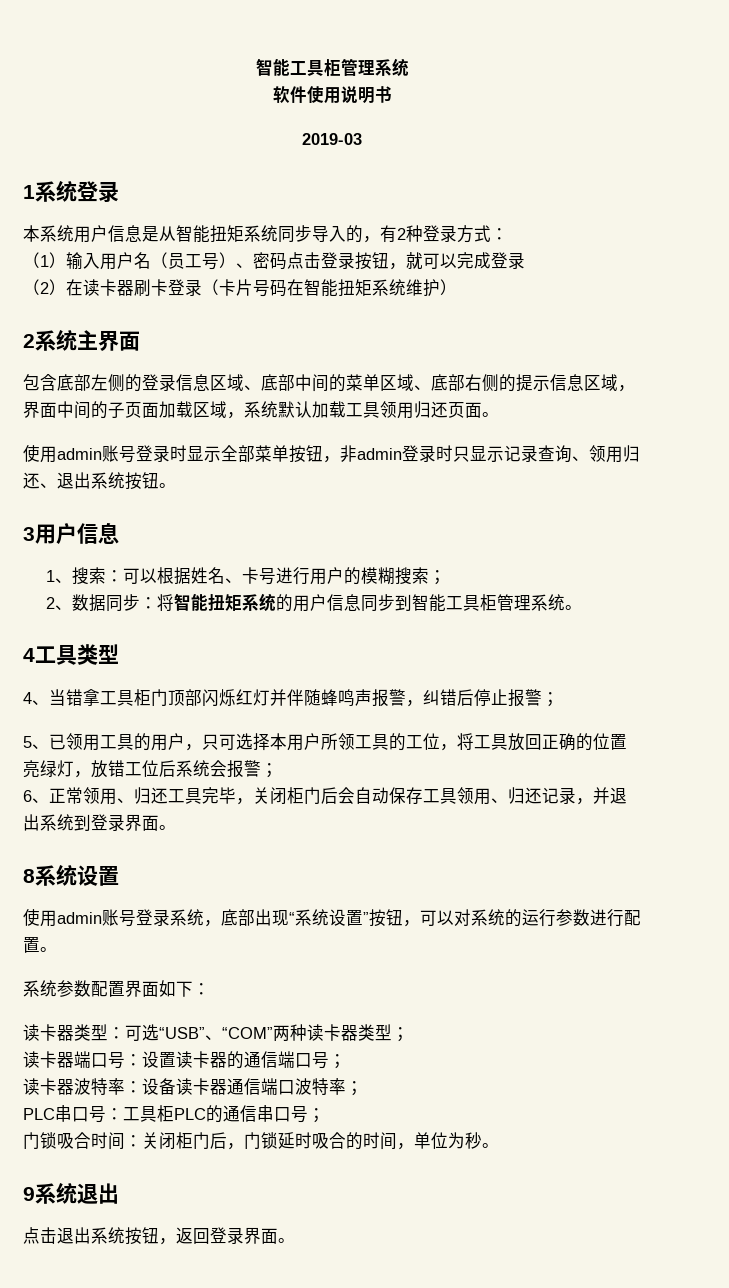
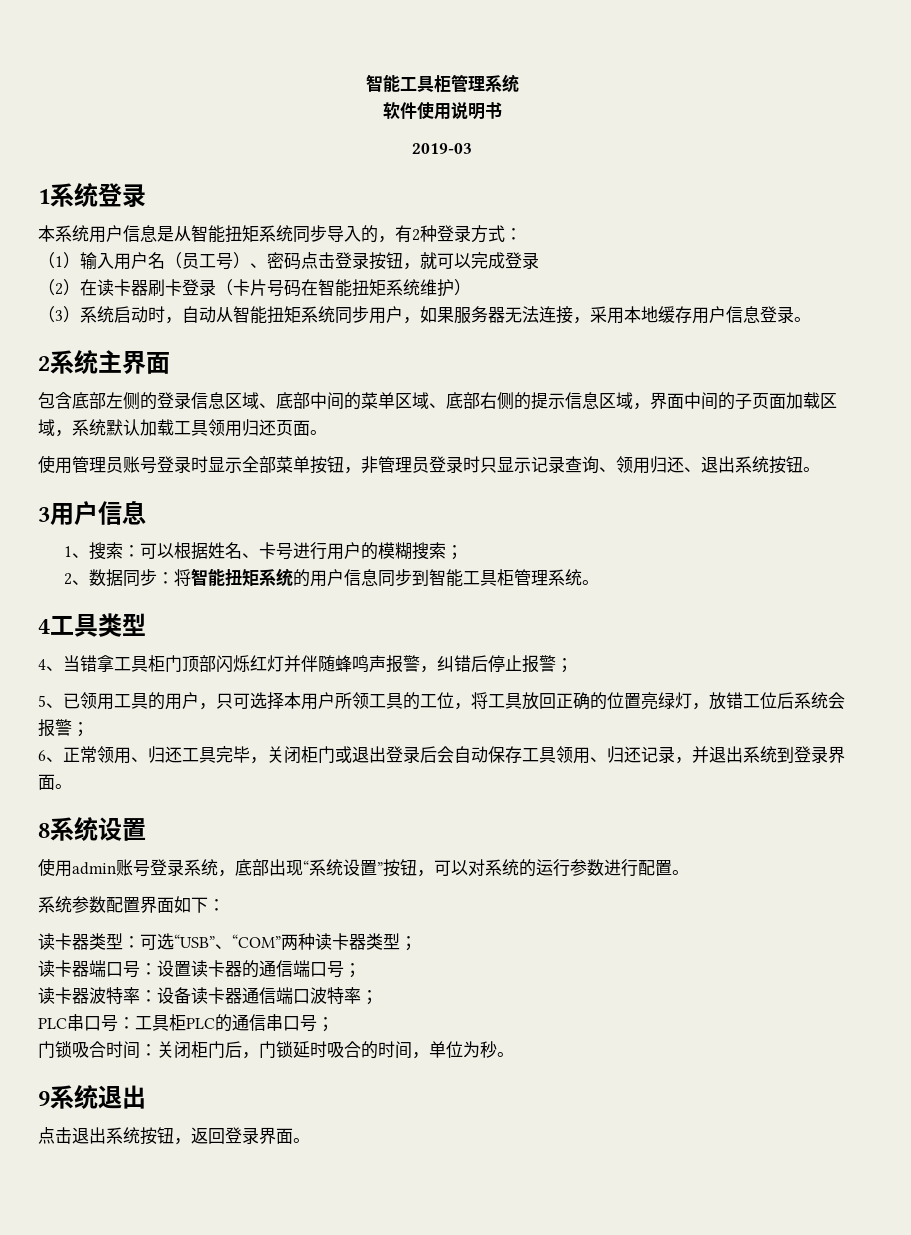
+ （3）系统启动时，自动从智能扭矩系统同步用户，如果服务器无法连接，采用本地缓存用户信息登录。
- 使用admin账号登录时显示全部菜单按钮，非admin登录时只显示记录查询、领用归还、退出系统按钮。
+ 使用管理员账号登录时显示全部菜单按钮，非管理员登录时只显示记录查询、领用归还、退出系统按钮。
- 6、正常领用、归还工具完毕，关闭柜门后会自动保存工具领用、归还记录，并退出系统到登录界面。
+ 6、正常领用、归还工具完毕，关闭柜门或退出登录后会自动保存工具领用、归还记录，并退出系统到登录界面。

